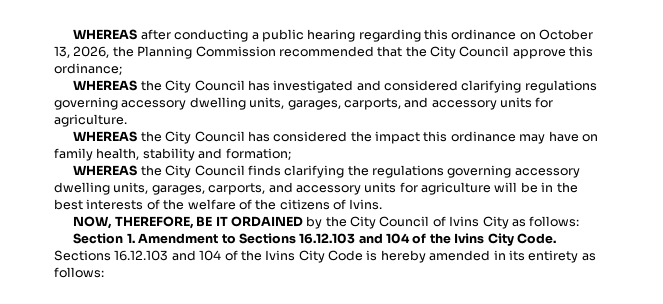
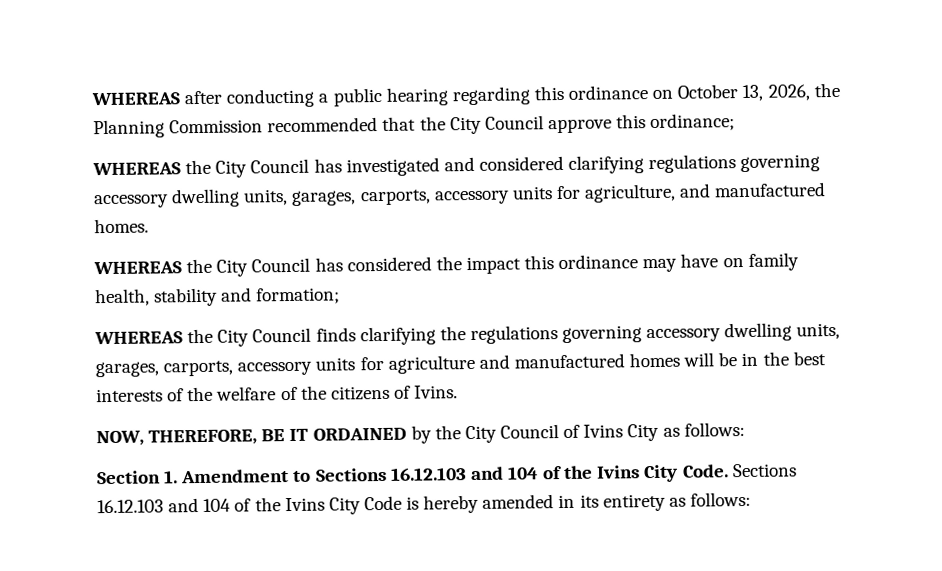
- WHEREAS the City Council has investigated and considered clarifying regulations governing accessory dwelling units, garages, carports, and accessory units for agriculture.
+ WHEREAS the City Council has investigated and considered clarifying regulations governing accessory dwelling units, garages, carports, accessory units for agriculture, and manufactured homes.
- WHEREAS the City Council finds clarifying the regulations governing accessory dwelling units, garages, carports, and accessory units for agriculture will be in the best interests of the welfare of the citizens of Ivins.
+ WHEREAS the City Council finds clarifying the regulations governing accessory dwelling units, garages, carports, accessory units for agriculture and manufactured homes will be in the best interests of the welfare of the citizens of Ivins.

